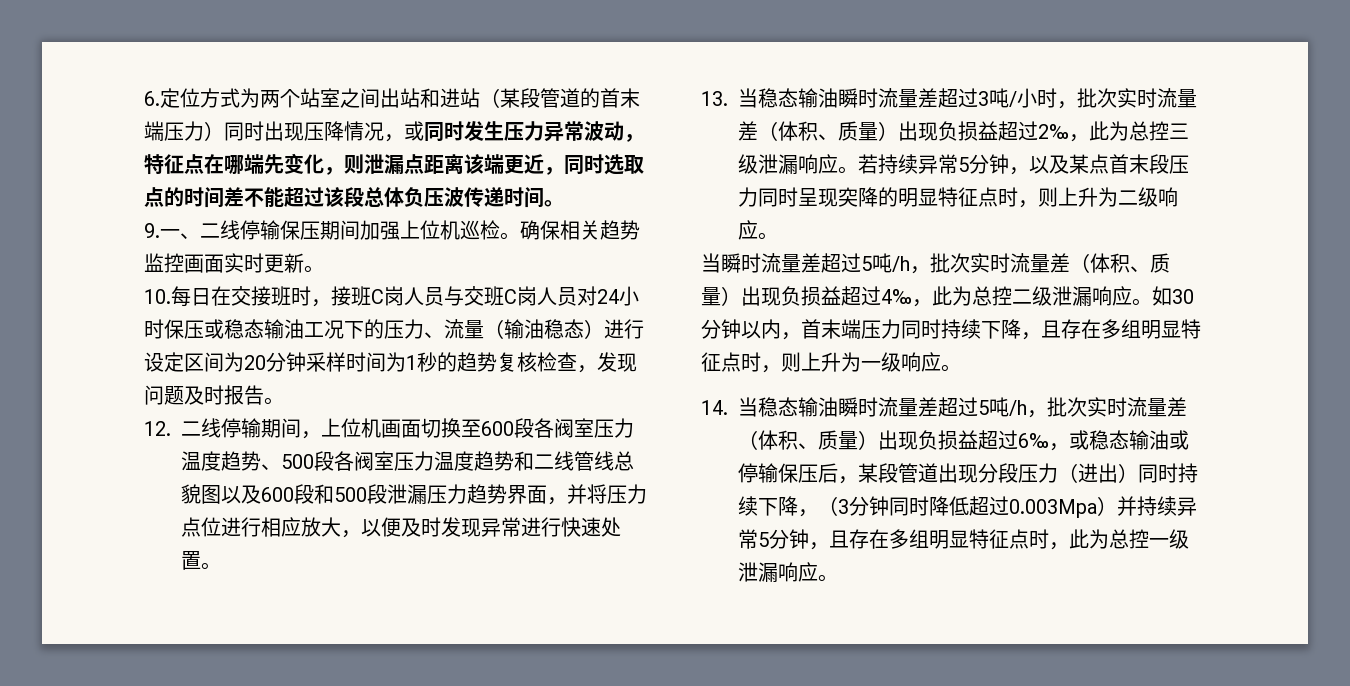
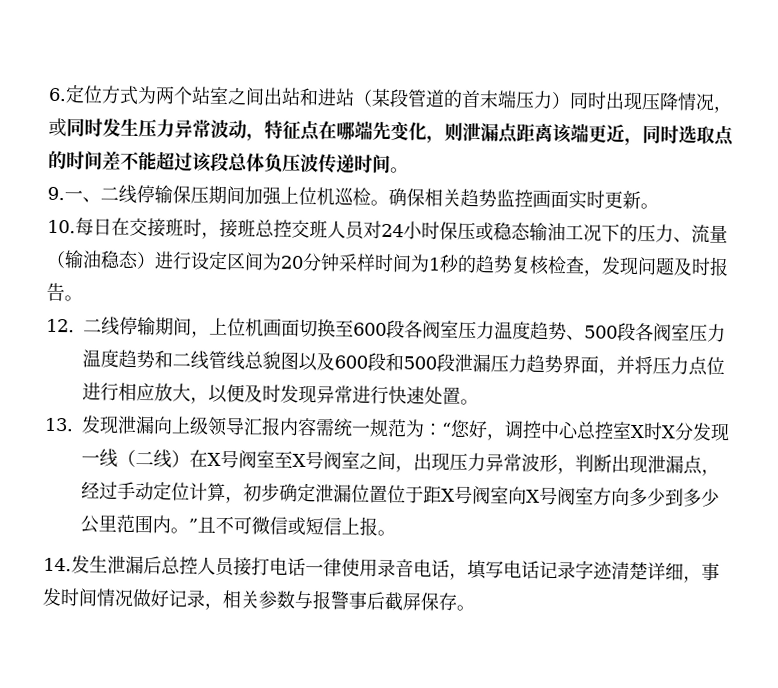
- 10.每日在交接班时，接班C岗人员与交班C岗人员对24小时保压或稳态输油工况下的压力、流量（输油稳态）进行设定区间为20分钟采样时间为1秒的趋势复核检查，发现问题及时报告。
+ 10.每日在交接班时，接班总控交班人员对24小时保压或稳态输油工况下的压力、流量（输油稳态）进行设定区间为20分钟采样时间为1秒的趋势复核检查，发现问题及时报告。
- 13.当稳态输油瞬时流量差超过3吨/小时，批次实时流量差（体积、质量）出现负损益超过2‰，此为总控三级泄漏响应。若持续异常5分钟，以及某点首末段压力同时呈现突降的明显特征点时，则上升为二级响应。
- 当瞬时流量差超过5吨/h，批次实时流量差（体积、质量）出现负损益超过4‰，此为总控二级泄漏响应。如30分钟以内，首末端压力同时持续下降，且存在多组明显特征点时，则上升为一级响应。
- 14.当稳态输油瞬时流量差超过5吨/h，批次实时流量差（体积、质量）出现负损益超过6‰，或稳态输油或停输保压后，某段管道出现分段压力（进出）同时持续下降，（3分钟同时降低超过0.003Mpa）并持续异常5分钟，且存在多组明显特征点时，此为总控一级泄漏响应。
+ 13.发现泄漏向上级领导汇报内容需统一规范为：“您好，调控中心总控室X时X分发现一线（二线）在X号阀室至X号阀室之间，出现压力异常波形，判断出现泄漏点，经过手动定位计算，初步确定泄漏位置位于距X号阀室向X号阀室方向多少到多少公里范围内。”且不可微信或短信上报。
+ 14.发生泄漏后总控人员接打电话一律使用录音电话，填写电话记录字迹清楚详细，事发时间情况做好记录，相关参数与报警事后截屏保存。

